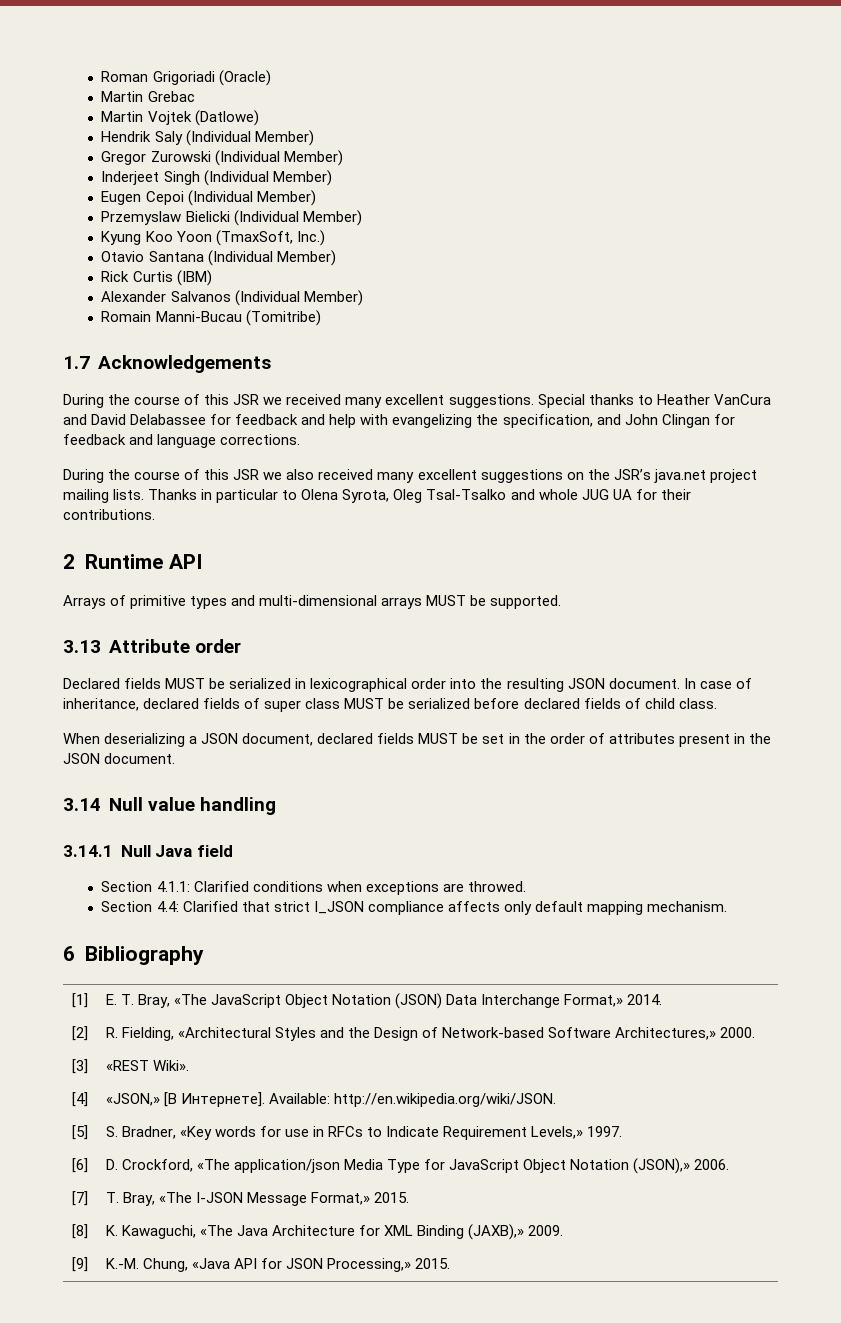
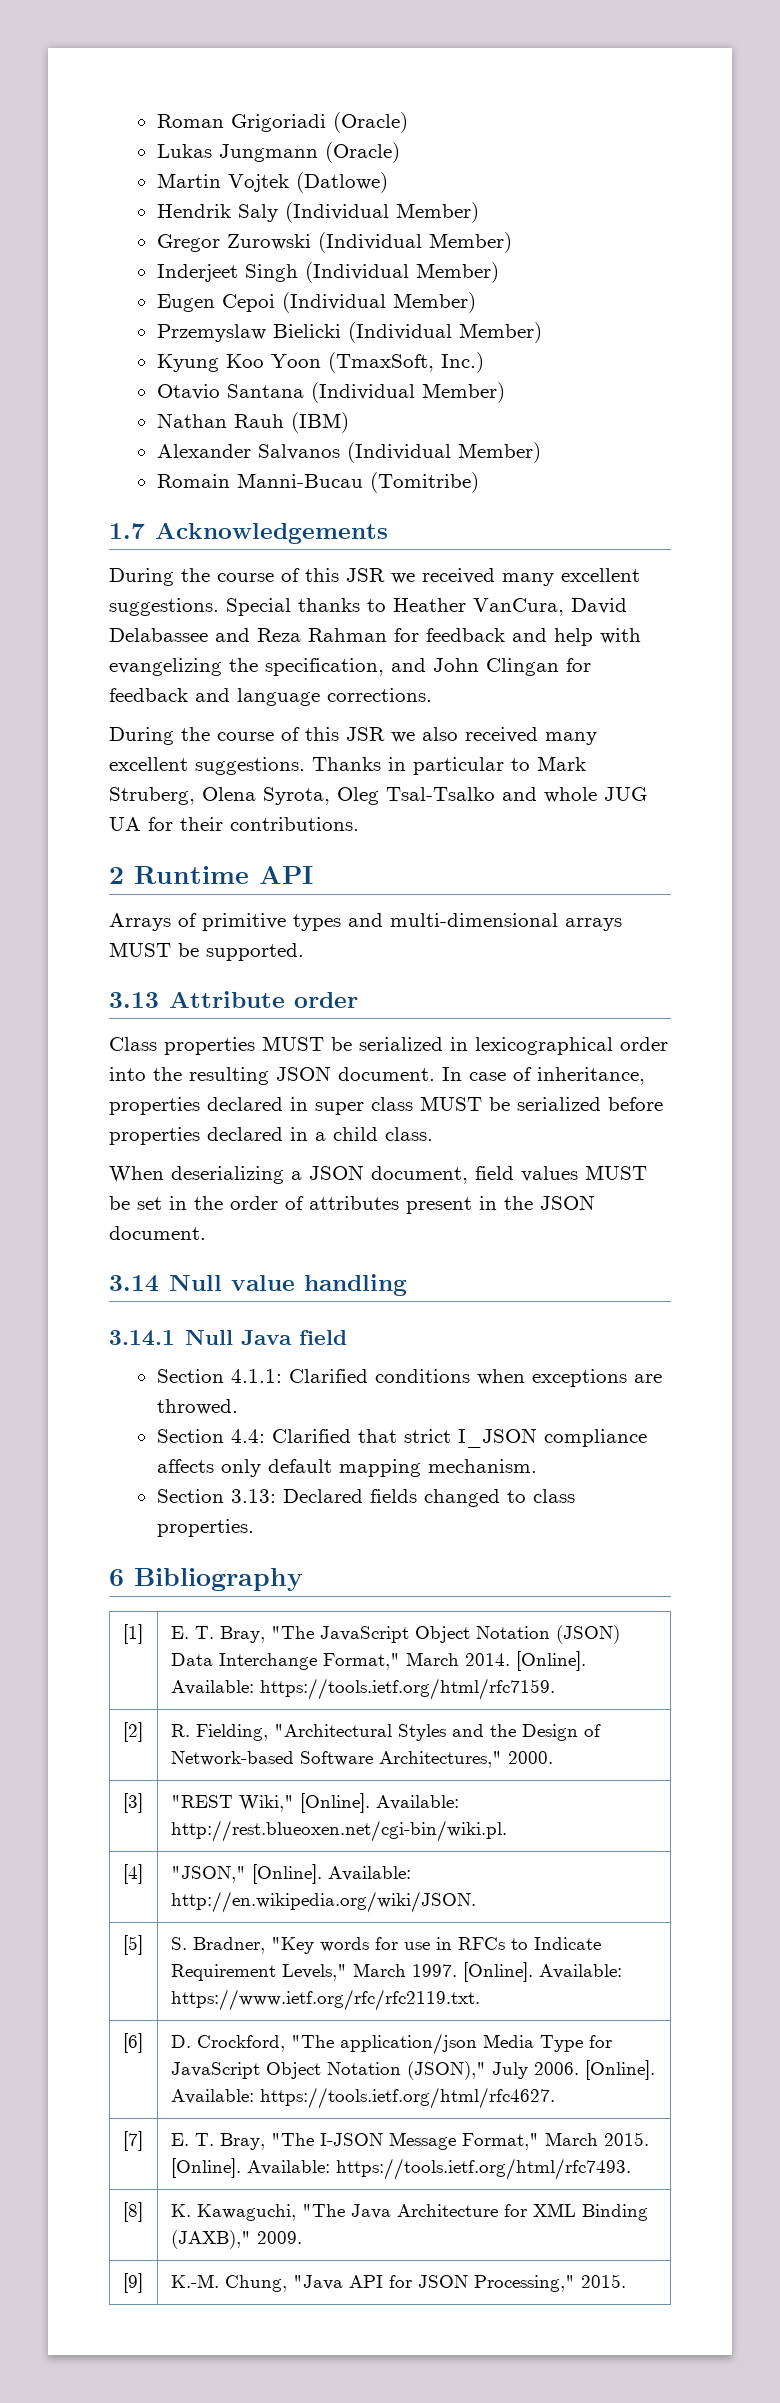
- Martin Grebac
+ Lukas Jungmann (Oracle)
- Rick Curtis (IBM)
+ Nathan Rauh (IBM)
- Special thanks to Heather VanCura and David Delabassee for feedback and help with evangelizing the specification, and John Clingan for feedback and language corrections.
+ Special thanks to Heather VanCura, David Delabassee and Reza Rahman for feedback and help with evangelizing the specification, and John Clingan for feedback and language corrections.
- During the course of this JSR we also received many excellent suggestions on the JSR’s java.net project mailing lists.
+ During the course of this JSR we also received many excellent suggestions.
- Thanks in particular to Olena Syrota, Oleg Tsal-Tsalko and whole JUG UA for their contributions.
+ Thanks in particular to Mark Struberg, Olena Syrota, Oleg Tsal-Tsalko and whole JUG UA for their contributions.
- Declared fields MUST be serialized in lexicographical order into the resulting JSON document.
+ Class properties MUST be serialized in lexicographical order into the resulting JSON document.
- In case of inheritance, declared fields of super class MUST be serialized before declared fields of child class.
+ In case of inheritance, properties declared in super class MUST be serialized before properties declared in a child class.
- When deserializing a JSON document, declared fields MUST be set in the order of attributes present in the JSON document.
+ When deserializing a JSON document, field values MUST be set in the order of attributes present in the JSON document.
+ Section 3.13: Declared fields changed to class properties.
- [1] | E. T. Bray, «The JavaScript Object Notation (JSON) Data Interchange Format,» 2014.
+ [1] | E. T. Bray, "The JavaScript Object Notation (JSON) Data Interchange Format," March 2014. [Online]. Available: https://tools.ietf.org/html/rfc7159.
- [2] | R. Fielding, «Architectural Styles and the Design of Network-based Software Architectures,» 2000.
+ [2] | R. Fielding, "Architectural Styles and the Design of Network-based Software Architectures," 2000.
- [3] | «REST Wiki».
- [4] | «JSON,» [В Интернете]. Available: http://en.wikipedia.org/wiki/JSON.
+ [3] | "REST Wiki," [Online]. Available: http://rest.blueoxen.net/cgi-bin/wiki.pl.
+ [4] | "JSON," [Online]. Available: http://en.wikipedia.org/wiki/JSON.
- [5] | S. Bradner, «Key words for use in RFCs to Indicate Requirement Levels,» 1997.
+ [5] | S. Bradner, "Key words for use in RFCs to Indicate Requirement Levels," March 1997. [Online]. Available: https://www.ietf.org/rfc/rfc2119.txt.
- [6] | D. Crockford, «The application/json Media Type for JavaScript Object Notation (JSON),» 2006.
+ [6] | D. Crockford, "The application/json Media Type for JavaScript Object Notation (JSON)," July 2006. [Online]. Available: https://tools.ietf.org/html/rfc4627.
- [7] | T. Bray, «The I-JSON Message Format,» 2015.
+ [7] | E. T. Bray, "The I-JSON Message Format," March 2015. [Online]. Available: https://tools.ietf.org/html/rfc7493.
- [8] | K. Kawaguchi, «The Java Architecture for XML Binding (JAXB),» 2009.
+ [8] | K. Kawaguchi, "The Java Architecture for XML Binding (JAXB)," 2009.
- [9] | K.-M. Chung, «Java API for JSON Processing,» 2015.
+ [9] | K.-M. Chung, "Java API for JSON Processing," 2015.

